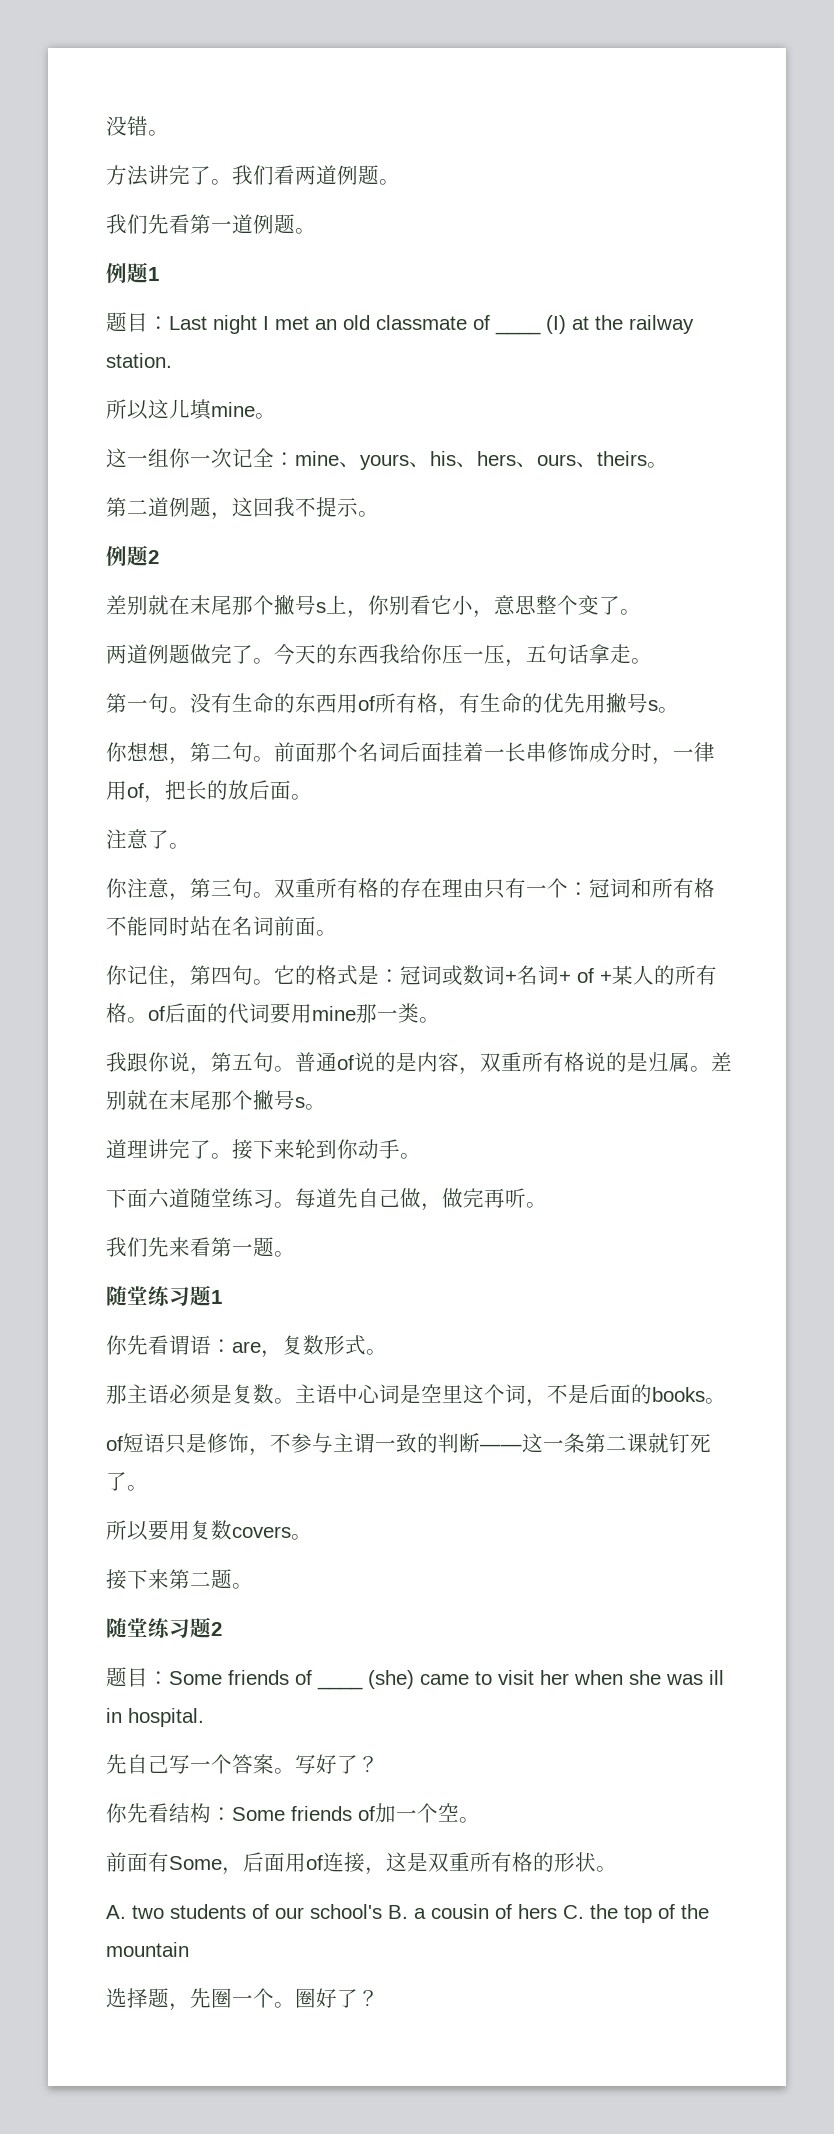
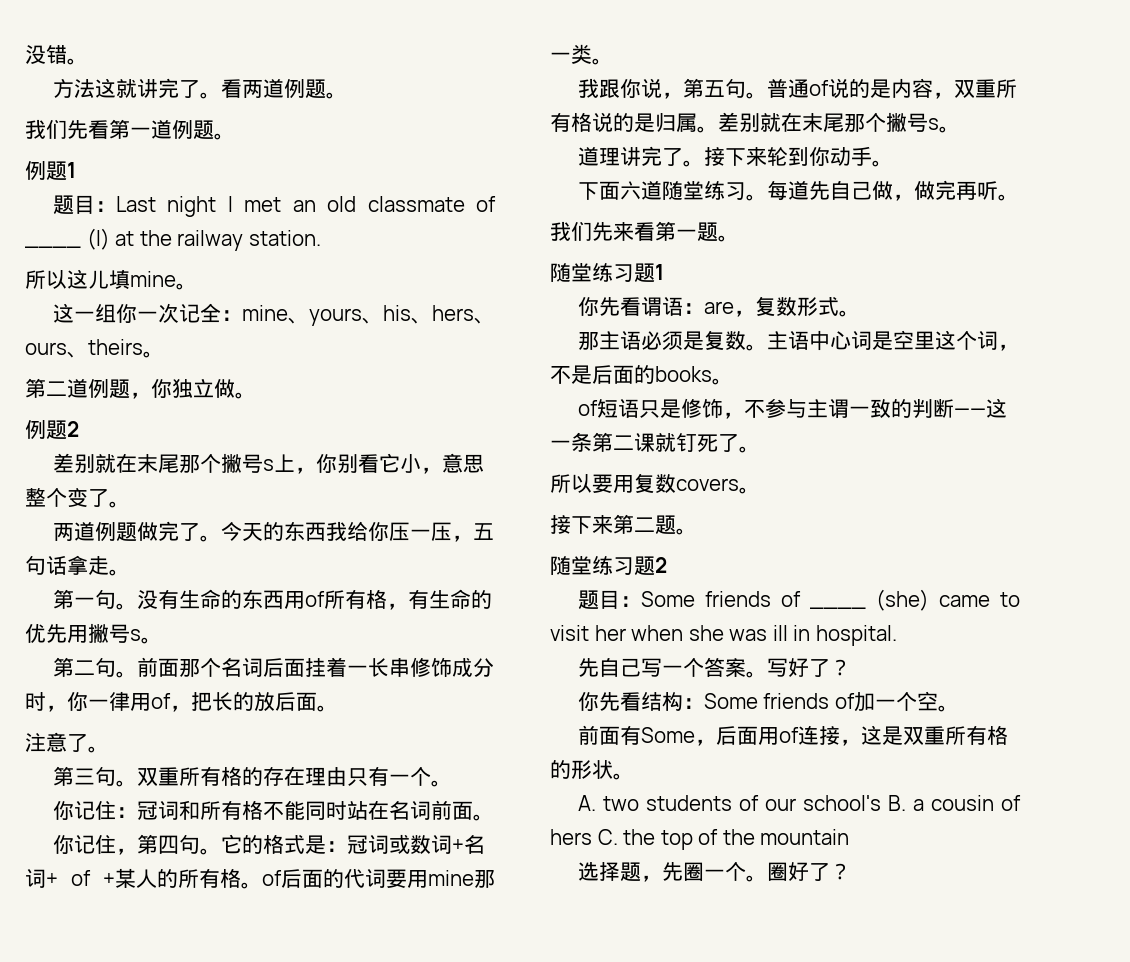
- 方法讲完了。我们看两道例题。
+ 方法这就讲完了。看两道例题。
- 第二道例题，这回我不提示。
+ 第二道例题，你独立做。
- 你想想，第二句。
+ 第二句。
- 前面那个名词后面挂着一长串修饰成分时，一律用of，把长的放后面。
+ 前面那个名词后面挂着一长串修饰成分时，你一律用of，把长的放后面。
- 你注意，第三句。
+ 第三句。
- 双重所有格的存在理由只有一个：冠词和所有格不能同时站在名词前面。
+ 双重所有格的存在理由只有一个。
+ 你记住：冠词和所有格不能同时站在名词前面。

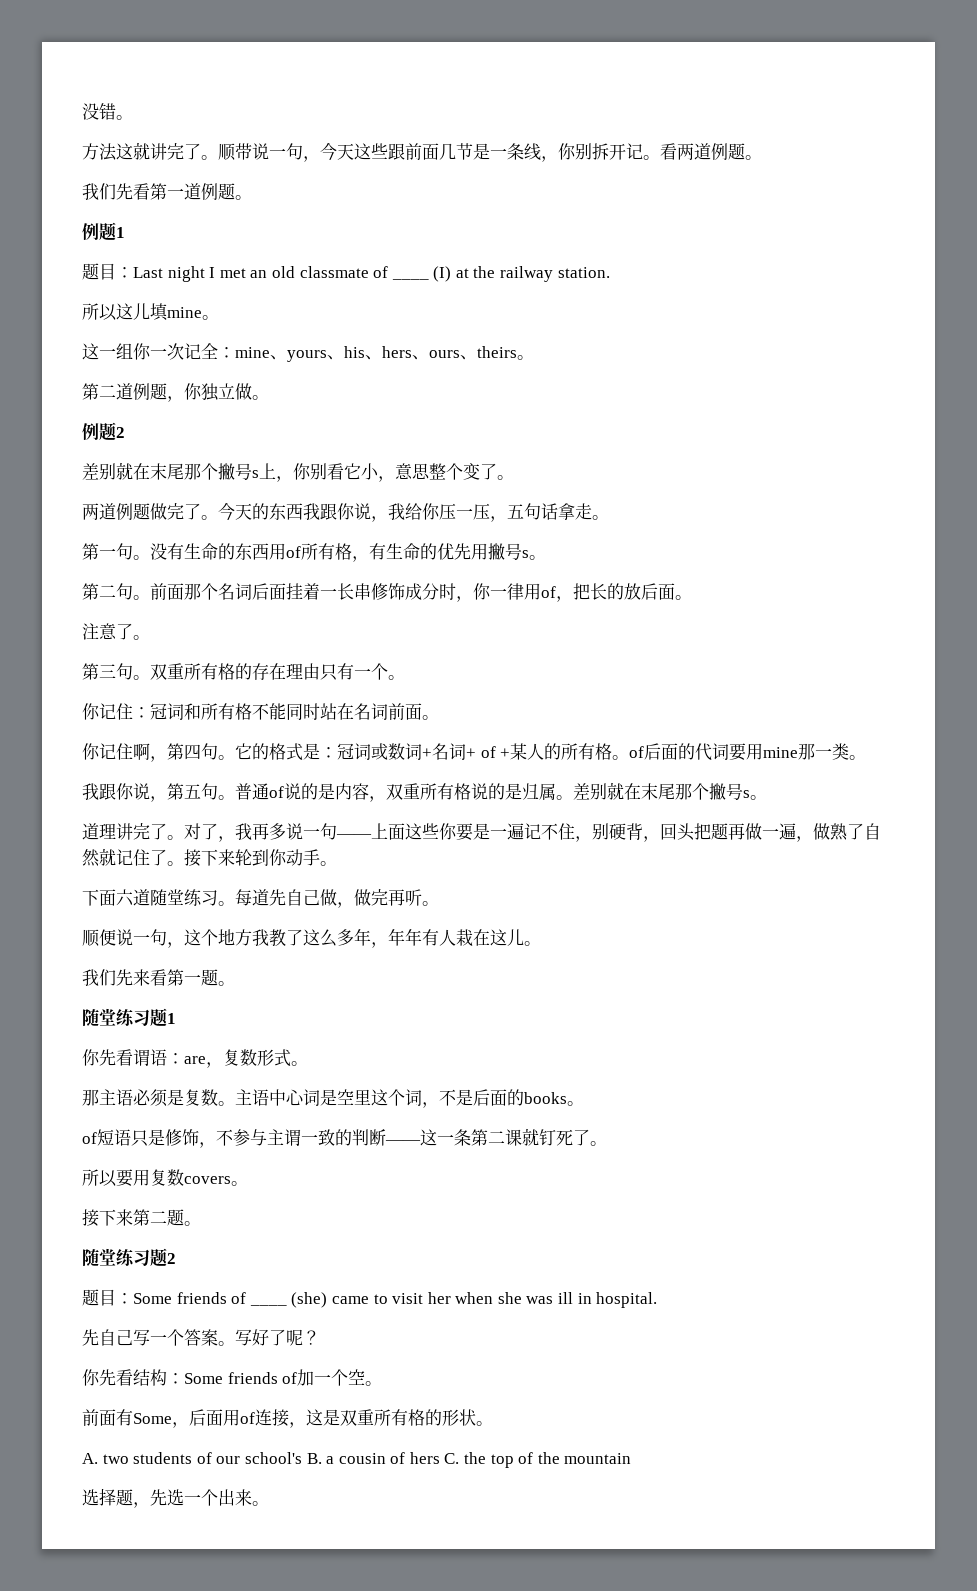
+ 顺带说一句，今天这些跟前面几节是一条线，你别拆开记。
- 今天的东西我给你压一压，五句话拿走。
+ 今天的东西我跟你说，我给你压一压，五句话拿走。
- 你记住，第四句。
+ 你记住啊，第四句。
+ 对了，我再多说一句——上面这些你要是一遍记不住，别硬背，回头把题再做一遍，做熟了自然就记住了。
+ 顺便说一句，这个地方我教了这么多年，年年有人栽在这儿。
- 写好了？
+ 写好了呢？
- 选择题，先圈一个。圈好了？
+ 选择题，先选一个出来。

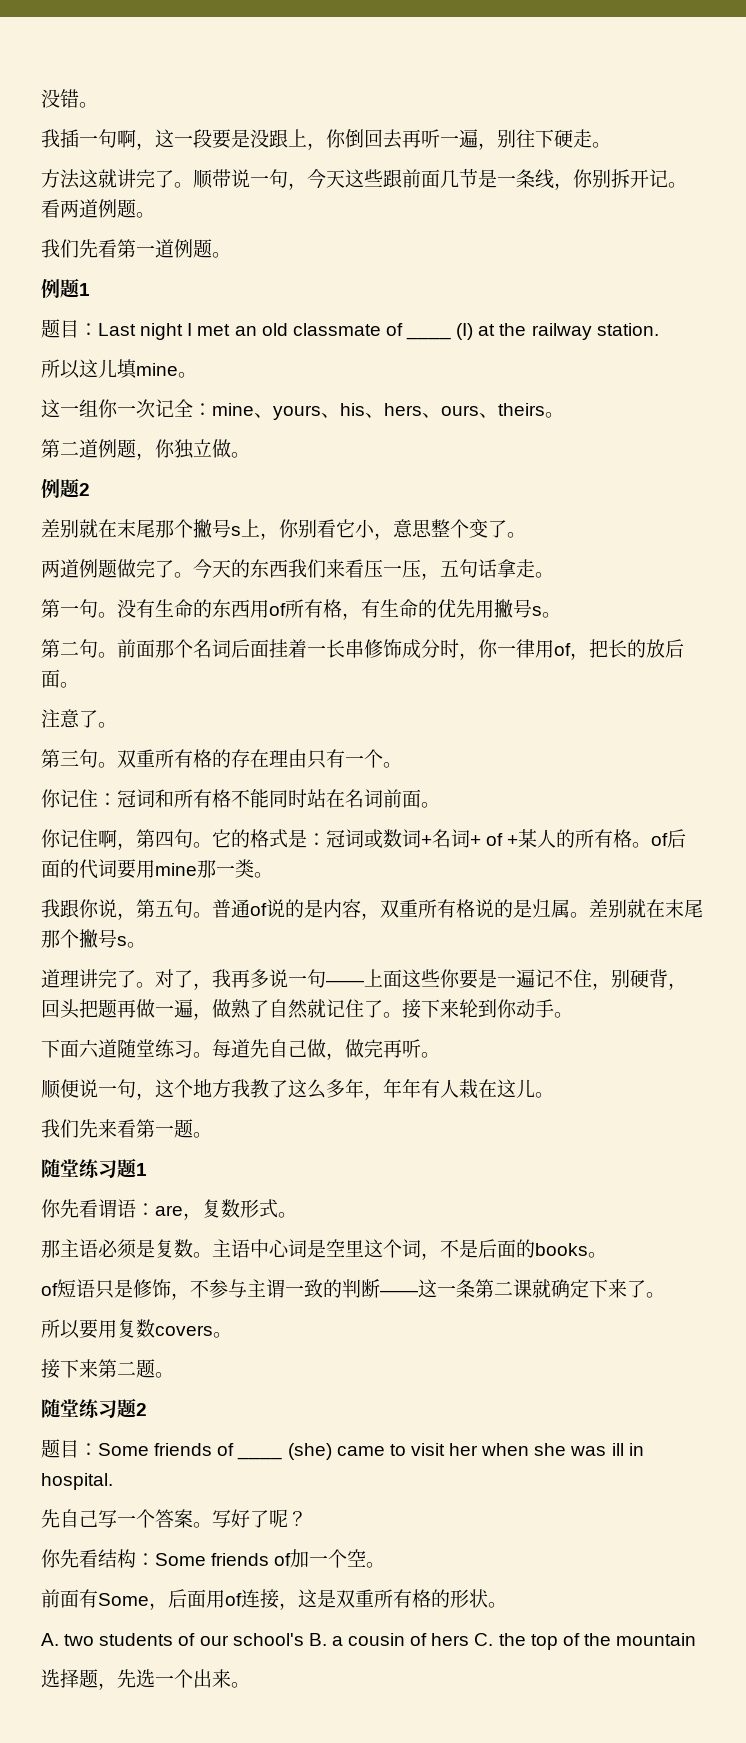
+ 我插一句啊，这一段要是没跟上，你倒回去再听一遍，别往下硬走。
- 今天的东西我跟你说，我给你压一压，五句话拿走。
+ 今天的东西我们来看压一压，五句话拿走。
- of短语只是修饰，不参与主谓一致的判断——这一条第二课就钉死了。
+ of短语只是修饰，不参与主谓一致的判断——这一条第二课就确定下来了。

